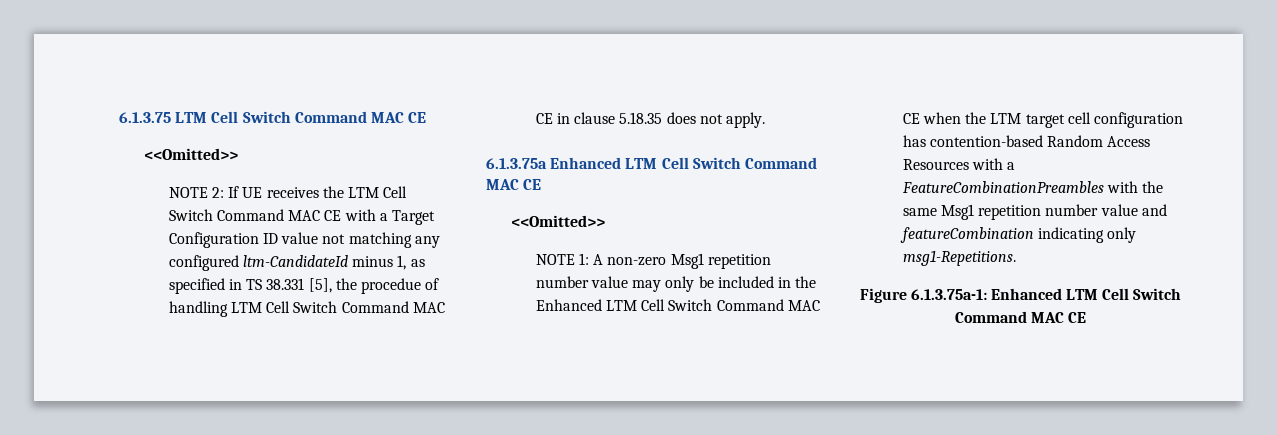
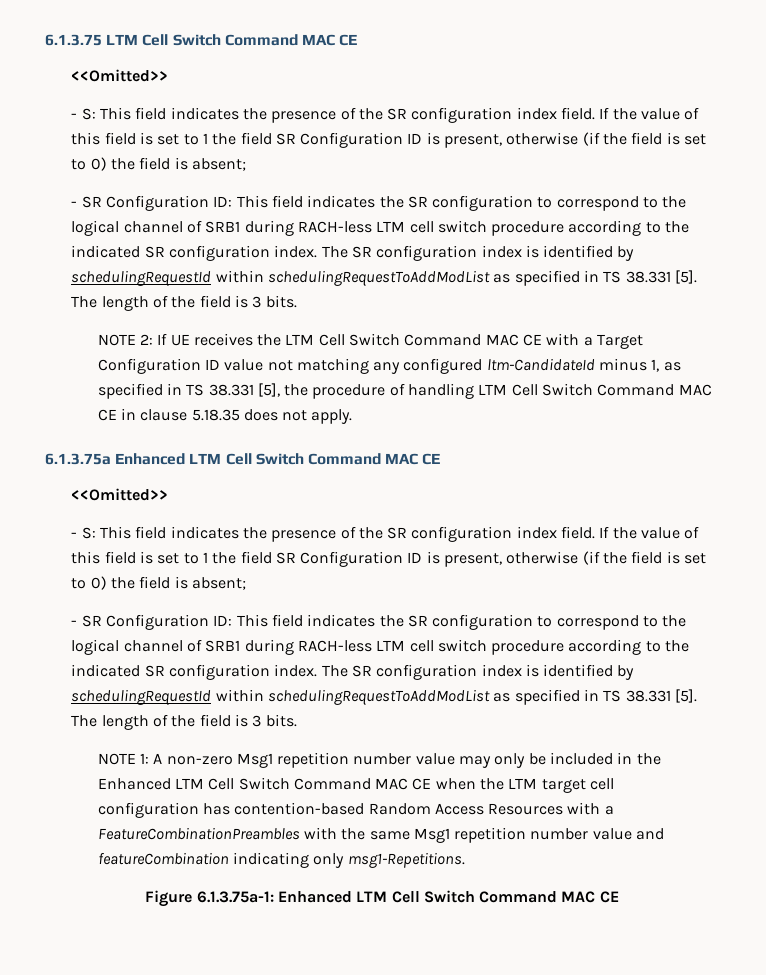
  6.1.3.75 LTM Cell Switch Command MAC CE
  <<Omitted>>
+ - S: This field indicates the presence of the SR configuration index field. If the value of this field is set to 1 the field SR Configuration ID is present, otherwise (if the field is set to 0) the field is absent;
+ - SR Configuration ID: This field indicates the SR configuration to correspond to the logical channel of SRB1 during RACH-less LTM cell switch procedure according to the indicated SR configuration index. The SR configuration index is identified by schedulingRequestId within schedulingRequestToAddModList as specified in TS 38.331 [5]. The length of the field is 3 bits.
- NOTE 2: If UE receives the LTM Cell Switch Command MAC CE with a Target Configuration ID value not matching any configured ltm-CandidateId minus 1, as specified in TS 38.331 [5], the procedue of handling LTM Cell Switch Command MAC CE in clause 5.18.35 does not apply.
+ NOTE 2: If UE receives the LTM Cell Switch Command MAC CE with a Target Configuration ID value not matching any configured ltm-CandidateId minus 1, as specified in TS 38.331 [5], the procedure of handling LTM Cell Switch Command MAC CE in clause 5.18.35 does not apply.
  6.1.3.75a Enhanced LTM Cell Switch Command MAC CE
  <<Omitted>>
+ - S: This field indicates the presence of the SR configuration index field. If the value of this field is set to 1 the field SR Configuration ID is present, otherwise (if the field is set to 0) the field is absent;
+ - SR Configuration ID: This field indicates the SR configuration to correspond to the logical channel of SRB1 during RACH-less LTM cell switch procedure according to the indicated SR configuration index. The SR configuration index is identified by schedulingRequestId within schedulingRequestToAddModList as specified in TS 38.331 [5]. The length of the field is 3 bits.

